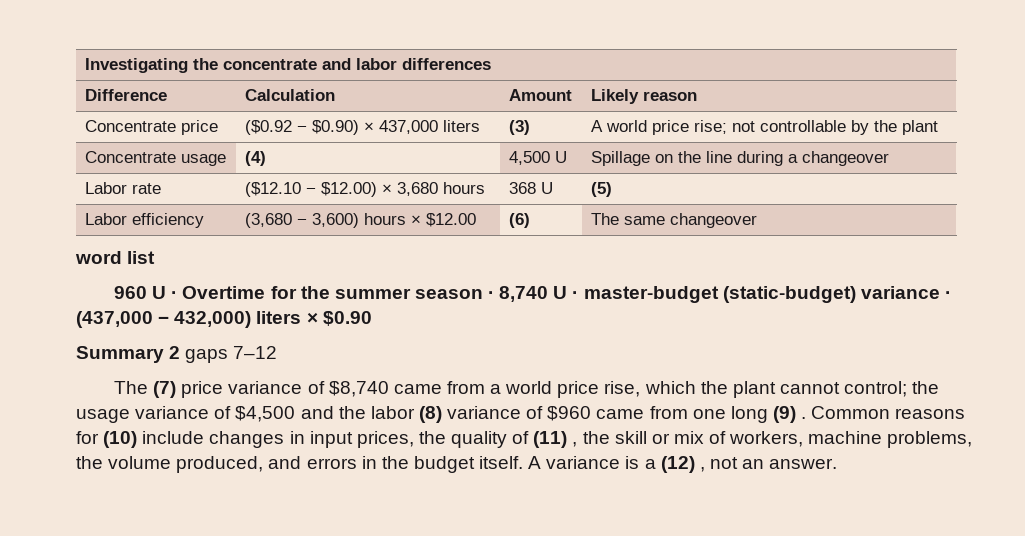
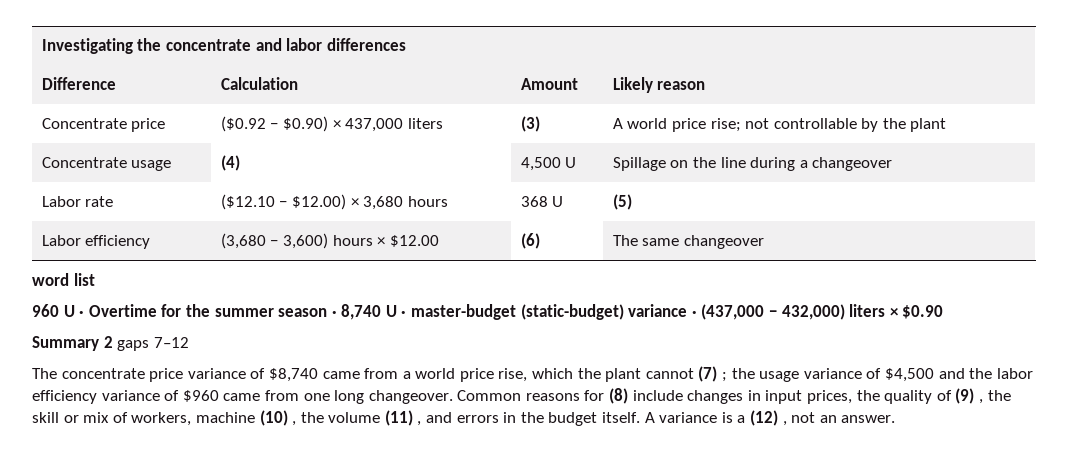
- The (7) price variance of $8,740 came from a world price rise, which the plant cannot control; the usage variance of $4,500 and the labor (8) variance of $960 came from one long (9) .
+ The concentrate price variance of $8,740 came from a world price rise, which the plant cannot (7) ; the usage variance of $4,500 and the labor efficiency variance of $960 came from one long changeover.
- Common reasons for (10) include changes in input prices, the quality of (11) , the skill or mix of workers, machine problems, the volume produced, and errors in the budget itself.
+ Common reasons for (8) include changes in input prices, the quality of (9) , the skill or mix of workers, machine (10) , the volume (11) , and errors in the budget itself.

